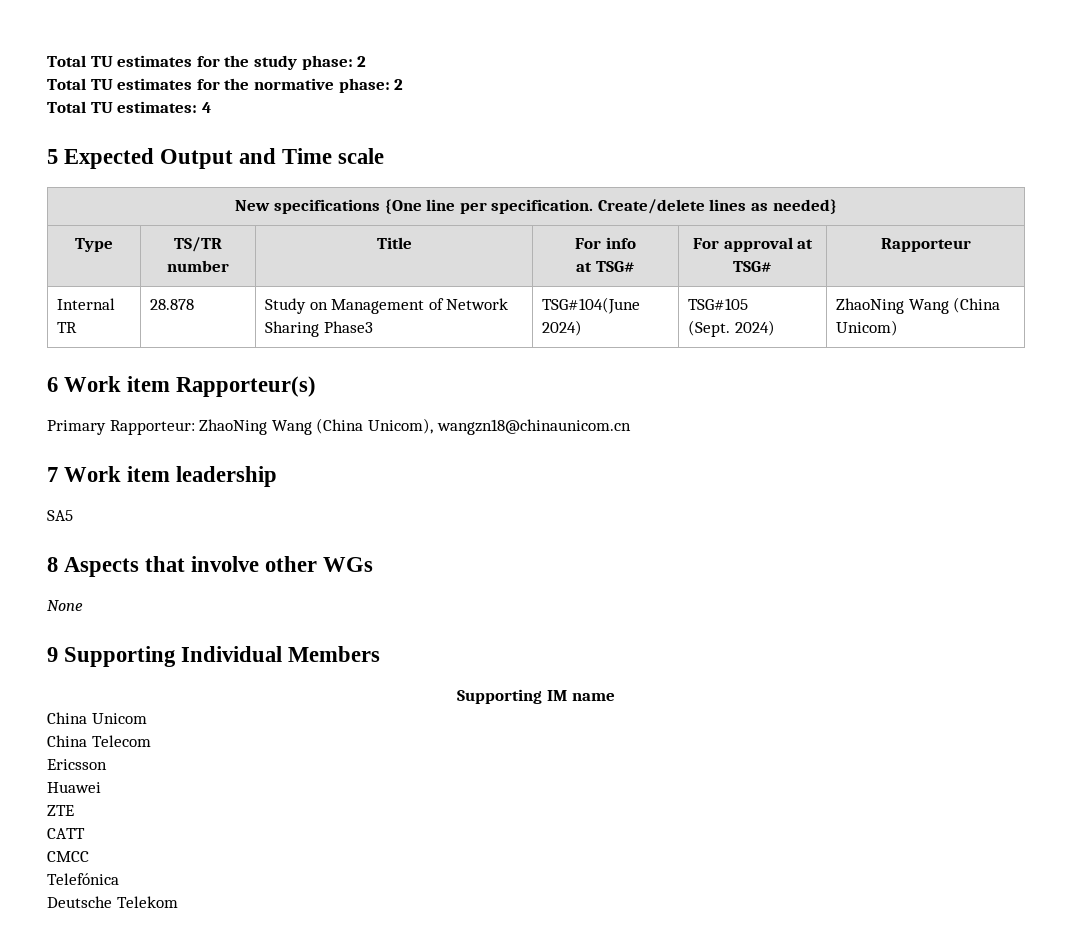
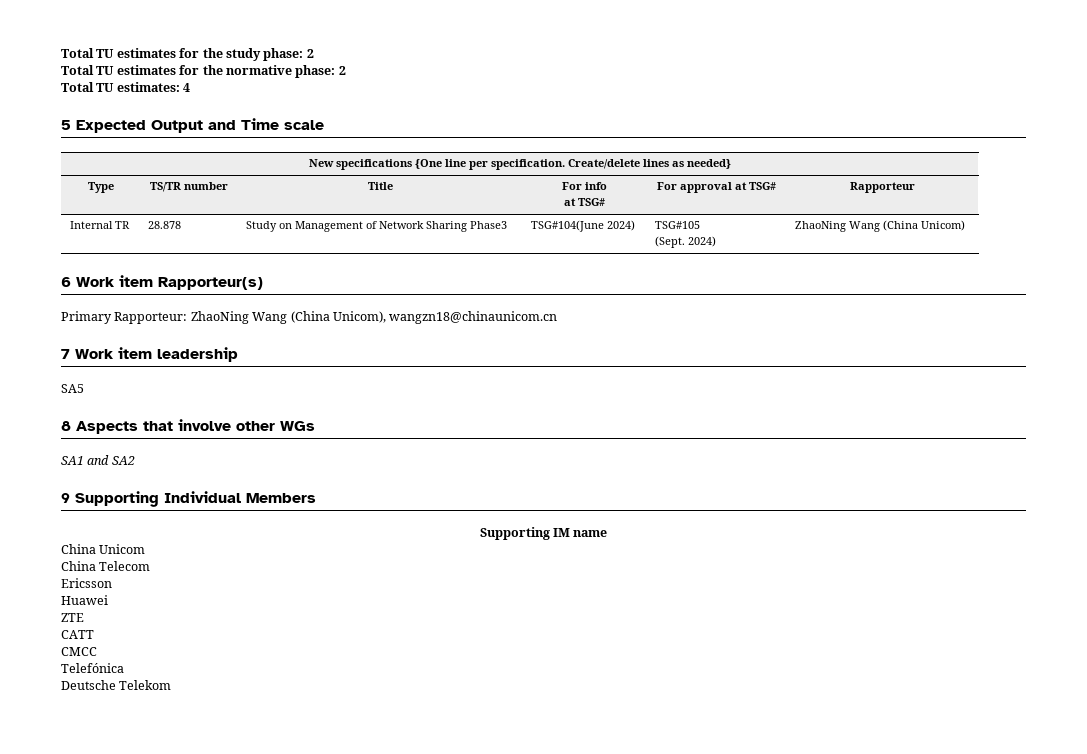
- None
+ SA1 and SA2

